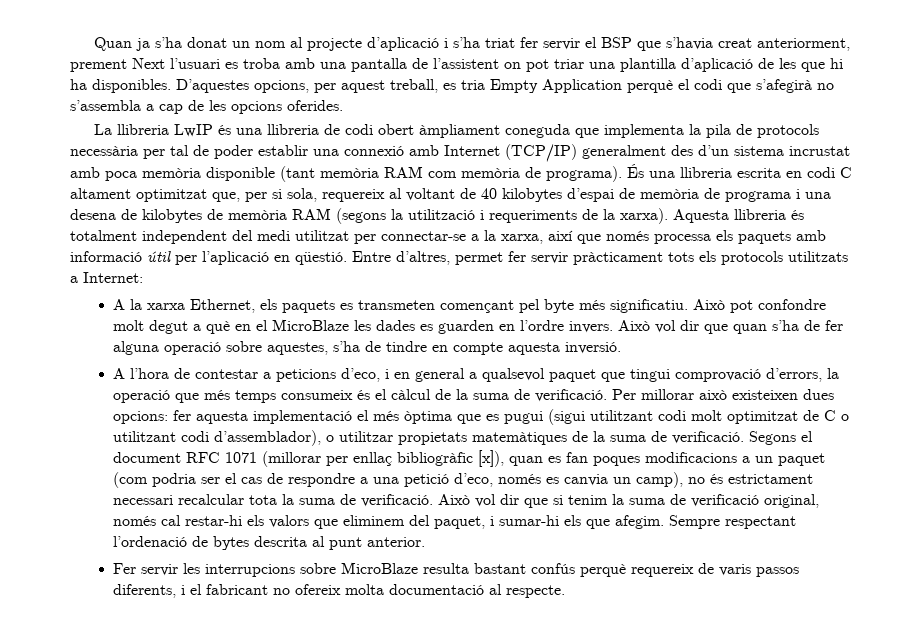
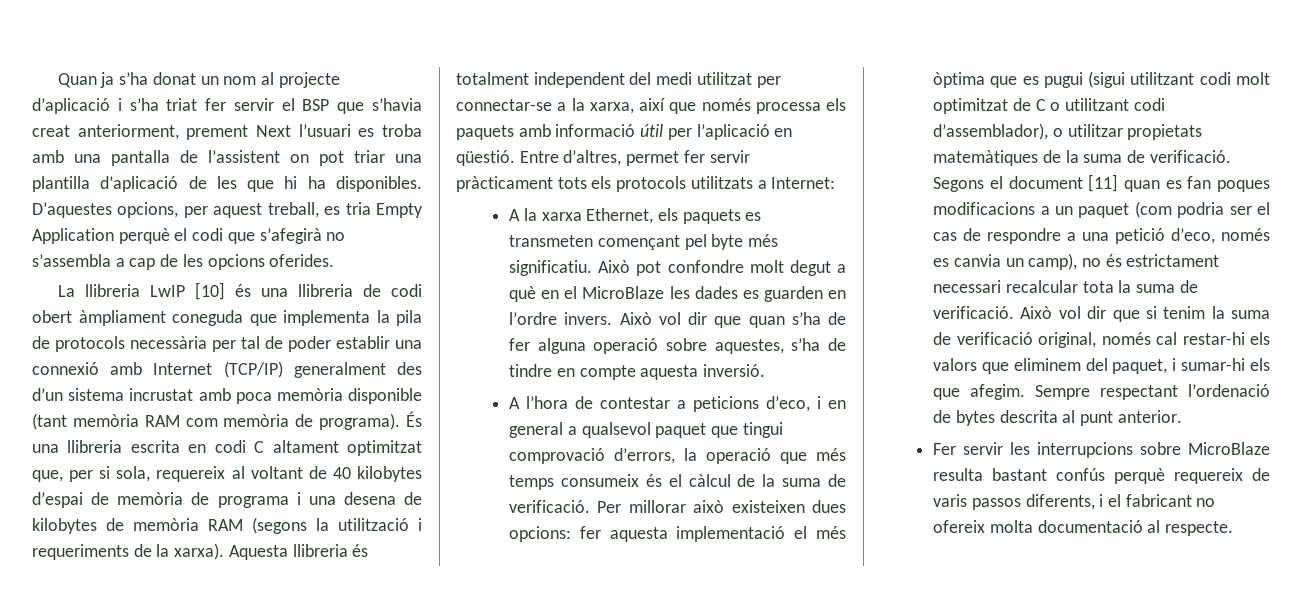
- La llibreria LwIP és una llibreria de codi obert àmpliament coneguda que implementa la pila de protocols necessària per tal de poder establir una connexió amb Internet (TCP/IP) generalment des d’un sistema incrustat amb poca memòria disponible (tant memòria RAM com memòria de programa).
+ La llibreria LwIP [10] és una llibreria de codi obert àmpliament coneguda que implementa la pila de protocols necessària per tal de poder establir una connexió amb Internet (TCP/IP) generalment des d’un sistema incrustat amb poca memòria disponible (tant memòria RAM com memòria de programa).
- Segons el document RFC 1071 (millorar per enllaç bibliogràfic [x]), quan es fan poques modificacions a un paquet (com podria ser el cas de respondre a una petició d’eco, només es canvia un camp), no és estrictament necessari recalcular tota la suma de verificació.
+ Segons el document [11] quan es fan poques modificacions a un paquet (com podria ser el cas de respondre a una petició d’eco, només es canvia un camp), no és estrictament necessari recalcular tota la suma de verificació.

